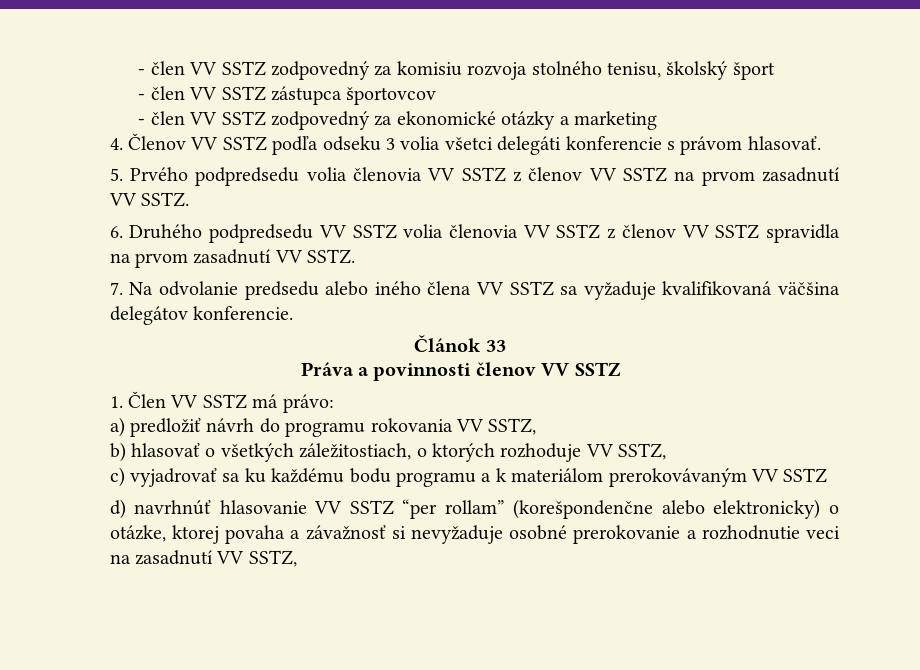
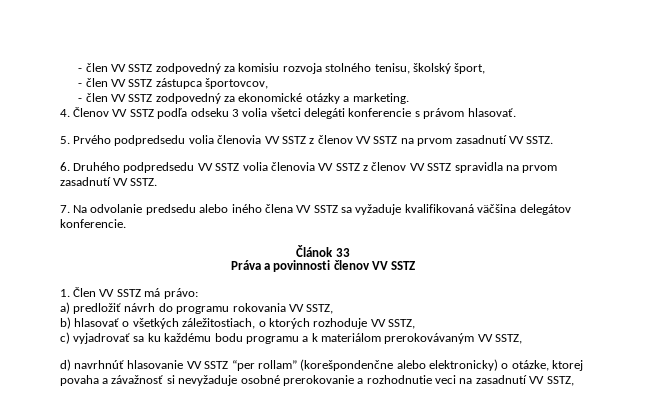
- - člen VV SSTZ zodpovedný za komisiu rozvoja stolného tenisu, školský šport
+ - člen VV SSTZ zodpovedný za komisiu rozvoja stolného tenisu, školský šport,
- - člen VV SSTZ zástupca športovcov
+ - člen VV SSTZ zástupca športovcov,
- - člen VV SSTZ zodpovedný za ekonomické otázky a marketing
+ - člen VV SSTZ zodpovedný za ekonomické otázky a marketing.
- c) vyjadrovať sa ku každému bodu programu a k materiálom prerokovávaným VV SSTZ
+ c) vyjadrovať sa ku každému bodu programu a k materiálom prerokovávaným VV SSTZ,

